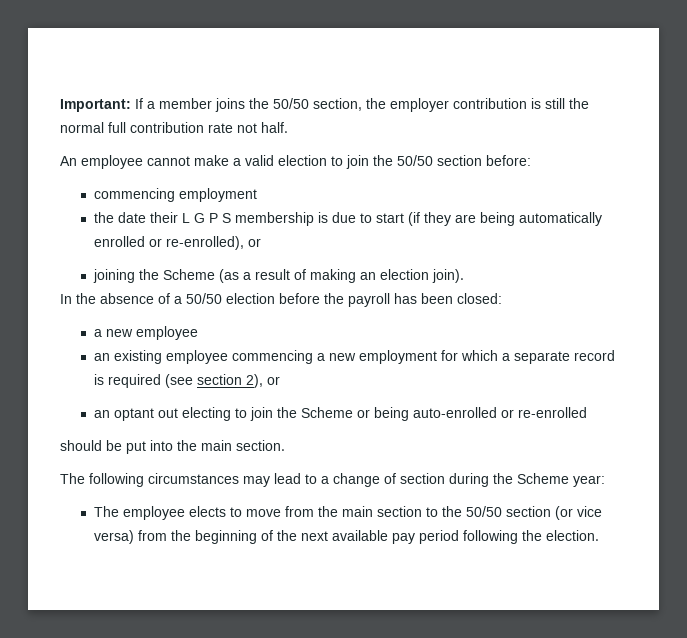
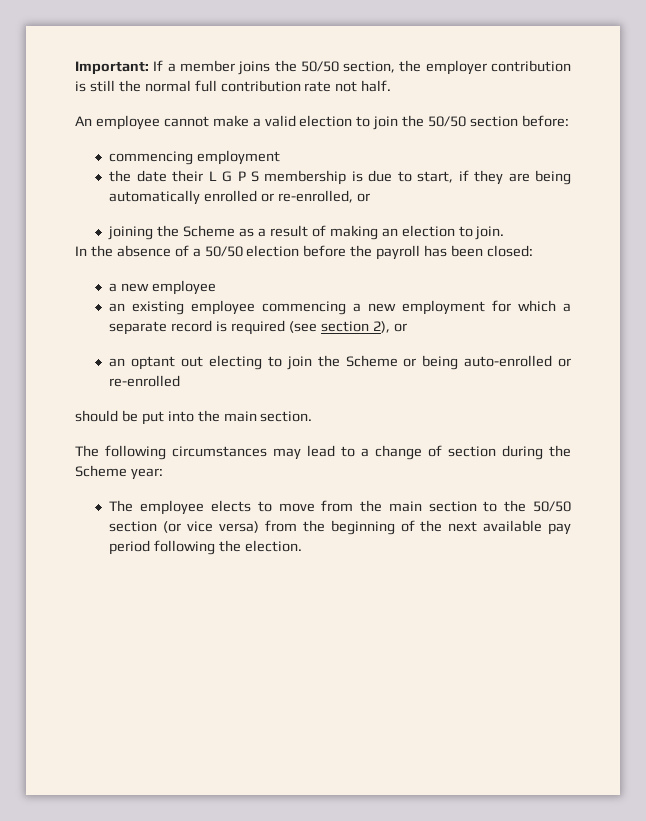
- the date their L G P S membership is due to start (if they are being automatically enrolled or re-enrolled), or
+ the date their L G P S membership is due to start, if they are being automatically enrolled or re-enrolled, or
- joining the Scheme (as a result of making an election join).
+ joining the Scheme as a result of making an election to join.

